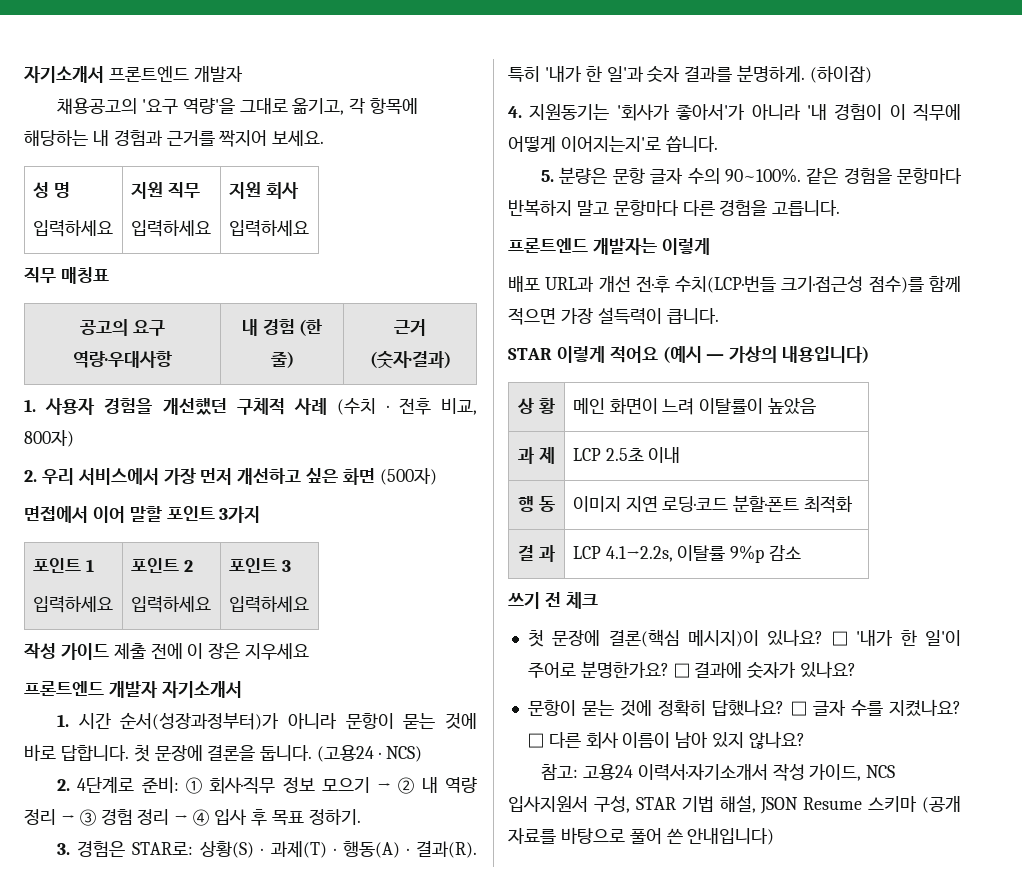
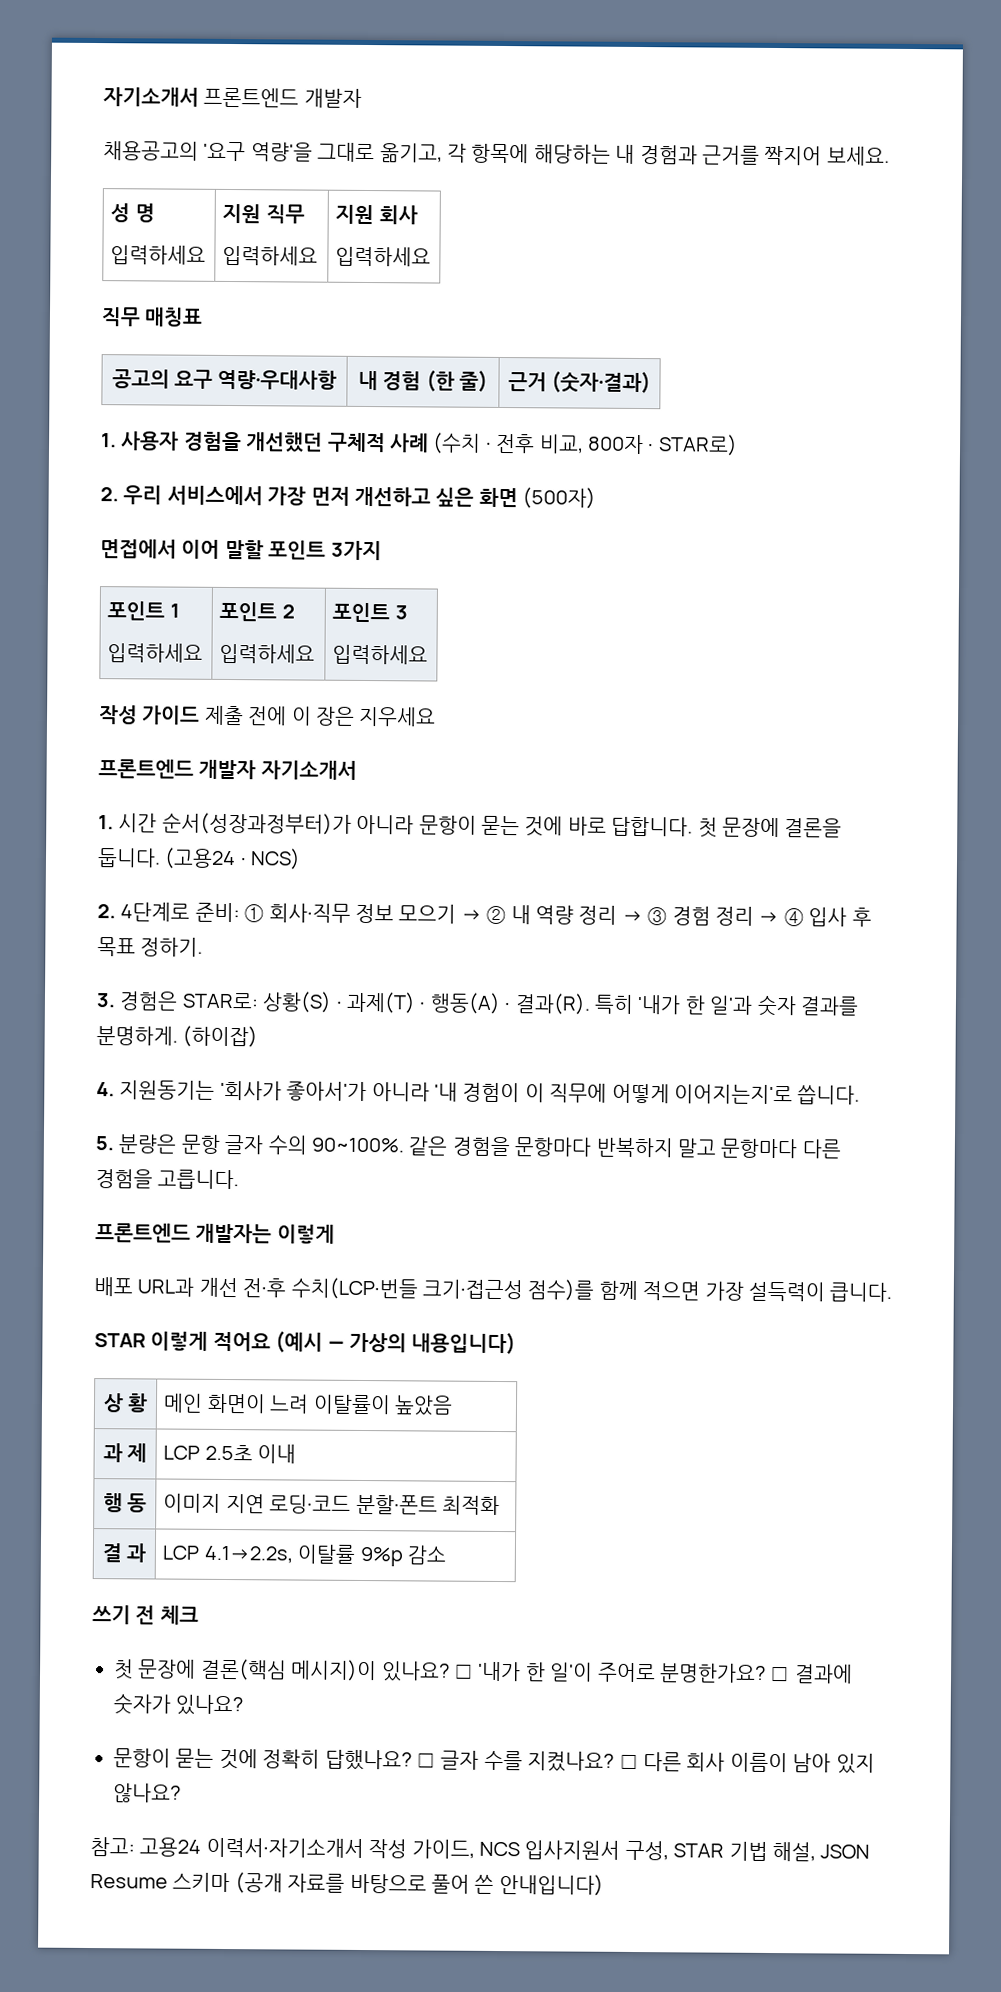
- 1. 사용자 경험을 개선했던 구체적 사례 (수치 · 전후 비교, 800자)
+ 1. 사용자 경험을 개선했던 구체적 사례 (수치 · 전후 비교, 800자 · STAR로)

